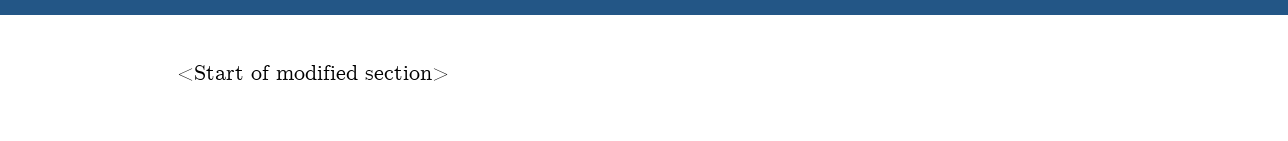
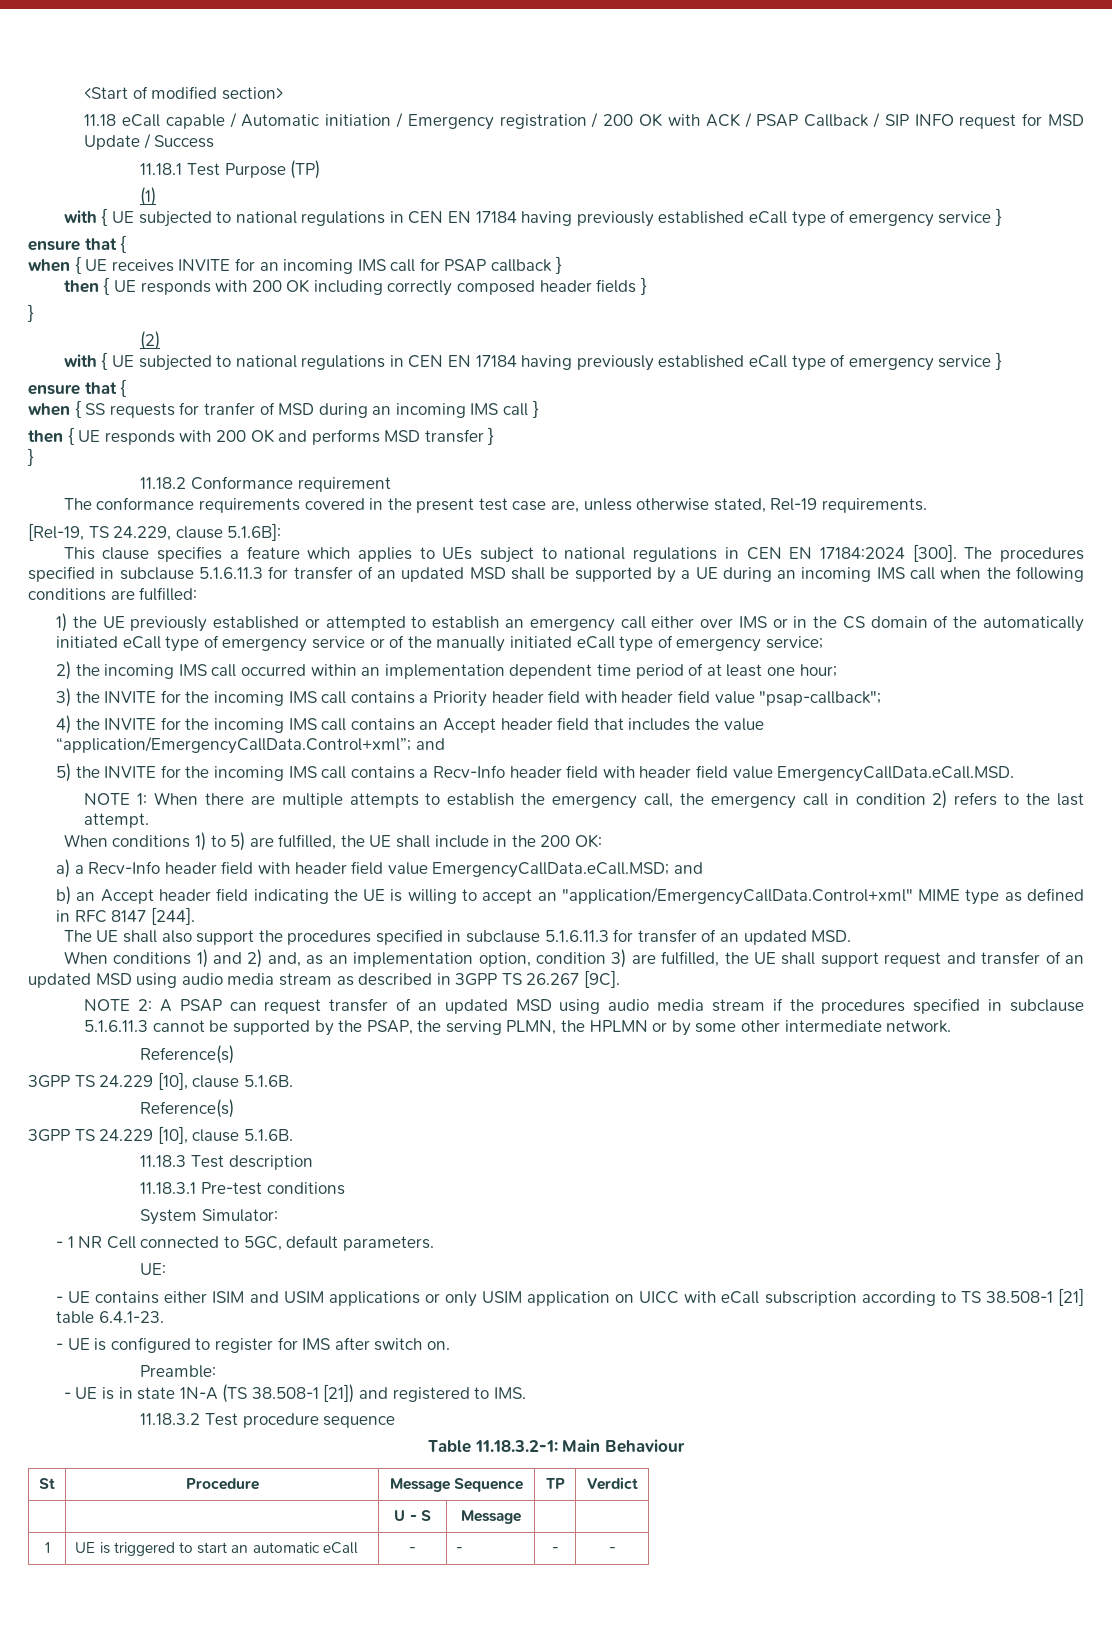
+ 11.18 eCall capable / Automatic initiation / Emergency registration / 200 OK with ACK / PSAP Callback / SIP INFO request for MSD Update / Success
+ 11.18.1 Test Purpose (TP)
+ (1)
+ with { UE subjected to national regulations in CEN EN 17184 having previously established eCall type of emergency service }
+ ensure that {
+ when { UE receives INVITE for an incoming IMS call for PSAP callback }
+ then { UE responds with 200 OK including correctly composed header fields }
+ }
+ (2)
+ with { UE subjected to national regulations in CEN EN 17184 having previously established eCall type of emergency service }
+ ensure that {
+ when { SS requests for tranfer of MSD during an incoming IMS call }
+ then { UE responds with 200 OK and performs MSD transfer }
+ }
+ 11.18.2 Conformance requirement
+ The conformance requirements covered in the present test case are, unless otherwise stated, Rel-19 requirements.
+ [Rel-19, TS 24.229, clause 5.1.6B]:
+ This clause specifies a feature which applies to UEs subject to national regulations in CEN EN 17184:2024 [300]. The procedures specified in subclause 5.1.6.11.3 for transfer of an updated MSD shall be supported by a UE during an incoming IMS call when the following conditions are fulfilled:
+ 1) the UE previously established or attempted to establish an emergency call either over IMS or in the CS domain of the automatically initiated eCall type of emergency service or of the manually initiated eCall type of emergency service;
+ 2) the incoming IMS call occurred within an implementation dependent time period of at least one hour;
+ 3) the INVITE for the incoming IMS call contains a Priority header field with header field value "psap-callback";
+ 4) the INVITE for the incoming IMS call contains an Accept header field that includes the value “application/EmergencyCallData.Control+xml”; and
+ 5) the INVITE for the incoming IMS call contains a Recv-Info header field with header field value EmergencyCallData.eCall.MSD.
+ NOTE 1: When there are multiple attempts to establish the emergency call, the emergency call in condition 2) refers to the last attempt.
+ When conditions 1) to 5) are fulfilled, the UE shall include in the 200 OK:
+ a) a Recv-Info header field with header field value EmergencyCallData.eCall.MSD; and
+ b) an Accept header field indicating the UE is willing to accept an "application/EmergencyCallData.Control+xml" MIME type as defined in RFC 8147 [244].
+ The UE shall also support the procedures specified in subclause 5.1.6.11.3 for transfer of an updated MSD.
+ When conditions 1) and 2) and, as an implementation option, condition 3) are fulfilled, the UE shall support request and transfer of an updated MSD using audio media stream as described in 3GPP TS 26.267 [9C].
+ NOTE 2: A PSAP can request transfer of an updated MSD using audio media stream if the procedures specified in subclause 5.1.6.11.3 cannot be supported by the PSAP, the serving PLMN, the HPLMN or by some other intermediate network.
+ Reference(s)
+ 3GPP TS 24.229 [10], clause 5.1.6B.
+ Reference(s)
+ 3GPP TS 24.229 [10], clause 5.1.6B.
+ 11.18.3 Test description
+ 11.18.3.1 Pre-test conditions
+ System Simulator:
+ - 1 NR Cell connected to 5GC, default parameters.
+ UE:
+ - UE contains either ISIM and USIM applications or only USIM application on UICC with eCall subscription according to TS 38.508-1 [21] table 6.4.1-23.
+ - UE is configured to register for IMS after switch on.
+ Preamble:
+ - UE is in state 1N-A (TS 38.508-1 [21]) and registered to IMS.
+ 11.18.3.2 Test procedure sequence
+ Table 11.18.3.2-1: Main Behaviour
+ St | Procedure | Message Sequence | TP | Verdict
+ | | U - S | Message | |
+ 1 | UE is triggered to start an automatic eCall | - | - | - | -

